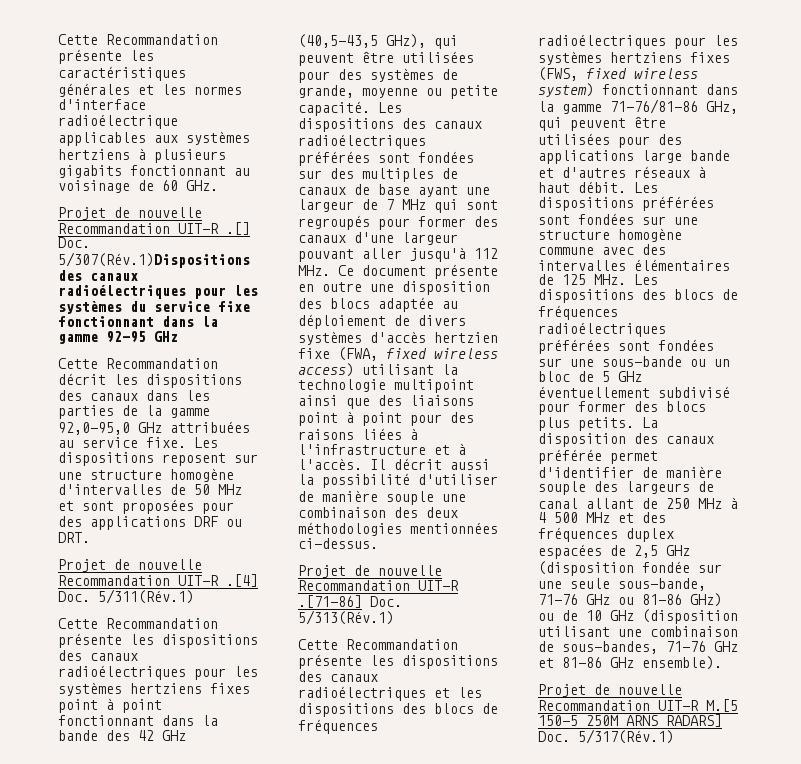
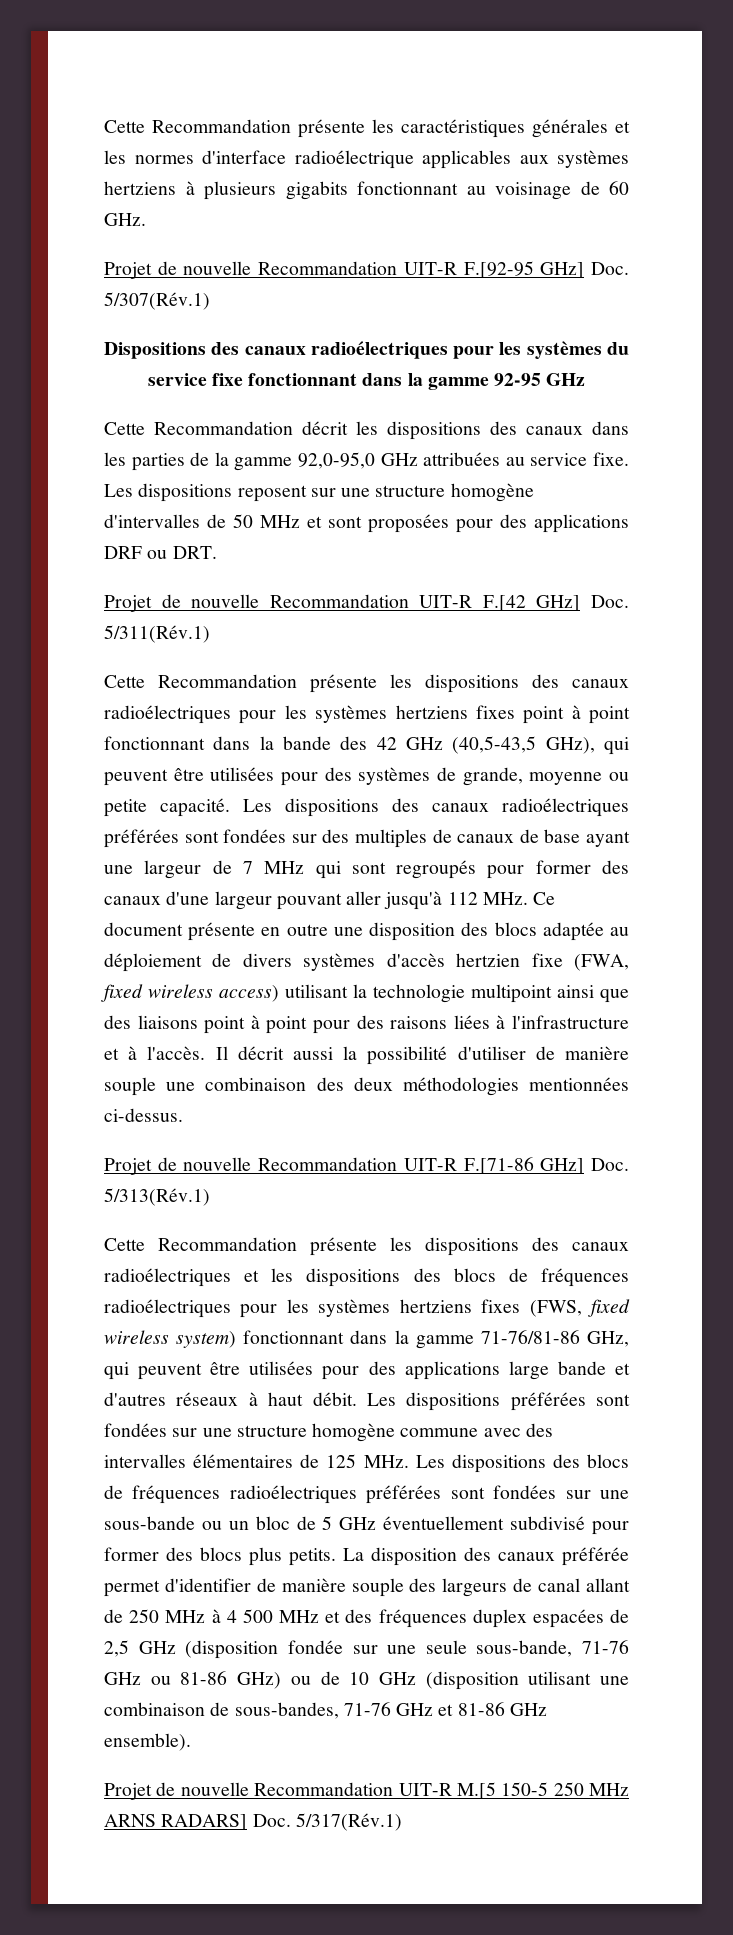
- Projet de nouvelle Recommandation UIT-R .[] Doc. 5/307(Rév.1)Dispositions des canaux radioélectriques pour les systèmes du service fixe fonctionnant dans la gamme 92-95 GHz
+ Projet de nouvelle Recommandation UIT-R F.[92-95 GHz] Doc. 5/307(Rév.1)
+ Dispositions des canaux radioélectriques pour les systèmes du service fixe fonctionnant dans la gamme 92-95 GHz
- Projet de nouvelle Recommandation UIT-R .[4] Doc. 5/311(Rév.1)
+ Projet de nouvelle Recommandation UIT-R F.[42 GHz] Doc. 5/311(Rév.1)
- Projet de nouvelle Recommandation UIT-R .[71-86] Doc. 5/313(Rév.1)
+ Projet de nouvelle Recommandation UIT-R F.[71-86 GHz] Doc. 5/313(Rév.1)
- Projet de nouvelle Recommandation UIT-R M.[5 150-5 250M ARNS RADARS] Doc. 5/317(Rév.1)
+ Projet de nouvelle Recommandation UIT-R M.[5 150-5 250 MHz ARNS RADARS] Doc. 5/317(Rév.1)

